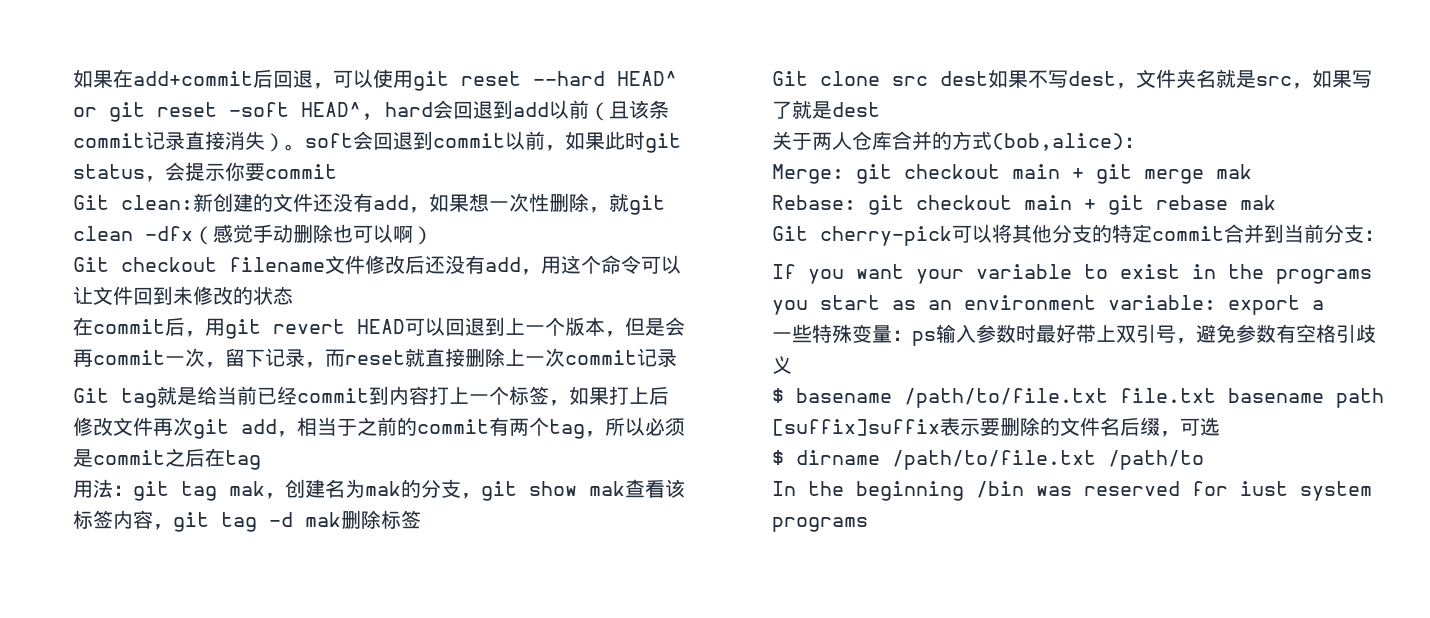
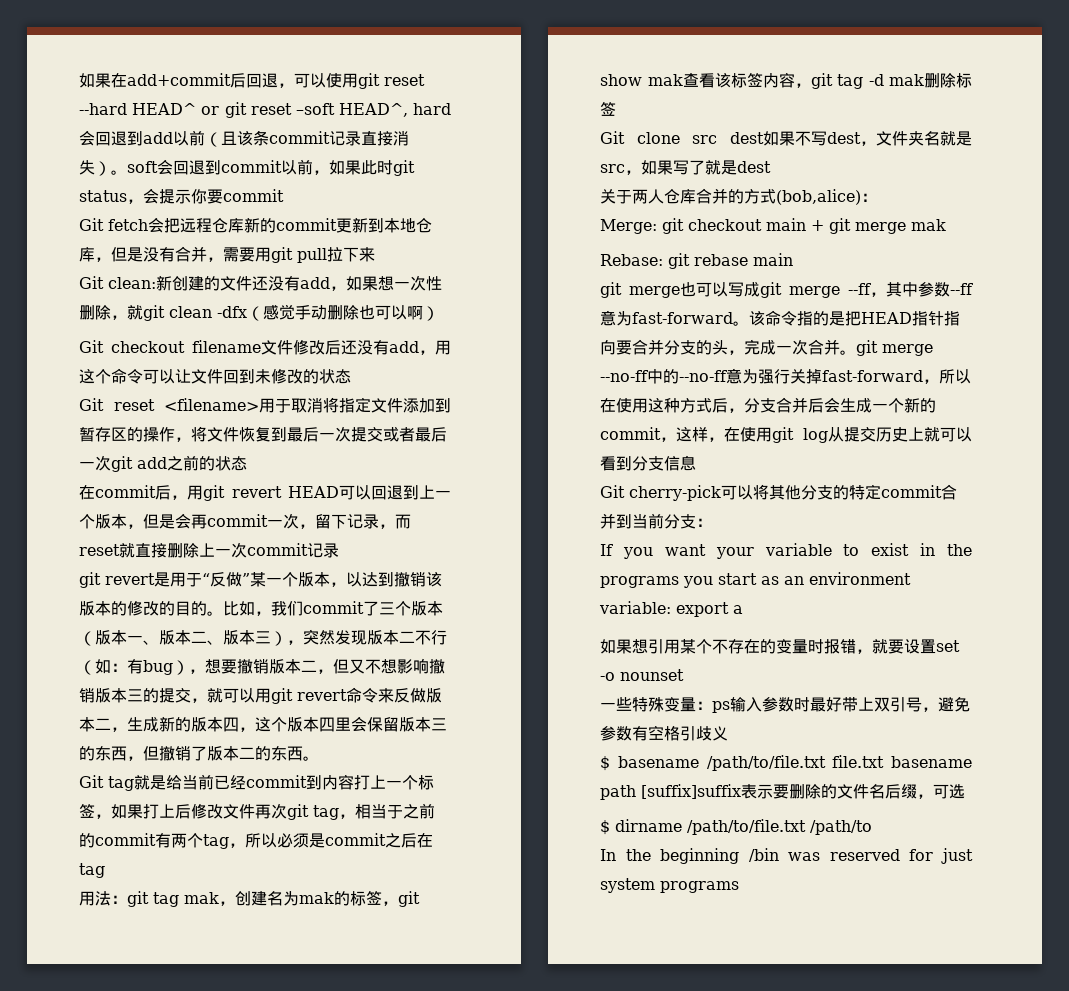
+ Git fetch会把远程仓库新的commit更新到本地仓库，但是没有合并，需要用git pull拉下来
+ Git reset <filename>用于取消将指定文件添加到暂存区的操作，将文件恢复到最后一次提交或者最后一次git add之前的状态
+ git revert是用于“反做”某一个版本，以达到撤销该版本的修改的目的。比如，我们commit了三个版本（版本一、版本二、版本三），突然发现版本二不行（如：有bug），想要撤销版本二，但又不想影响撤销版本三的提交，就可以用git revert命令来反做版本二，生成新的版本四，这个版本四里会保留版本三的东西，但撤销了版本二的东西。
- Git tag就是给当前已经commit到内容打上一个标签，如果打上后修改文件再次git add，相当于之前的commit有两个tag，所以必须是commit之后在tag
+ Git tag就是给当前已经commit到内容打上一个标签，如果打上后修改文件再次git tag，相当于之前的commit有两个tag，所以必须是commit之后在tag
- 用法：git tag mak，创建名为mak的分支，git show mak查看该标签内容，git tag -d mak删除标签
+ 用法：git tag mak，创建名为mak的标签，git show mak查看该标签内容，git tag -d mak删除标签
- Rebase: git checkout main + git rebase mak
+ Rebase: git rebase main
+ git merge也可以写成git merge --ff，其中参数--ff意为fast-forward。该命令指的是把HEAD指针指向要合并分支的头，完成一次合并。git merge --no-ff中的--no-ff意为强行关掉fast-forward，所以在使用这种方式后，分支合并后会生成一个新的commit，这样，在使用git log从提交历史上就可以看到分支信息
+ 如果想引用某个不存在的变量时报错，就要设置set -o nounset
- In the beginning /bin was reserved for iust system programs
+ In the beginning /bin was reserved for just system programs

